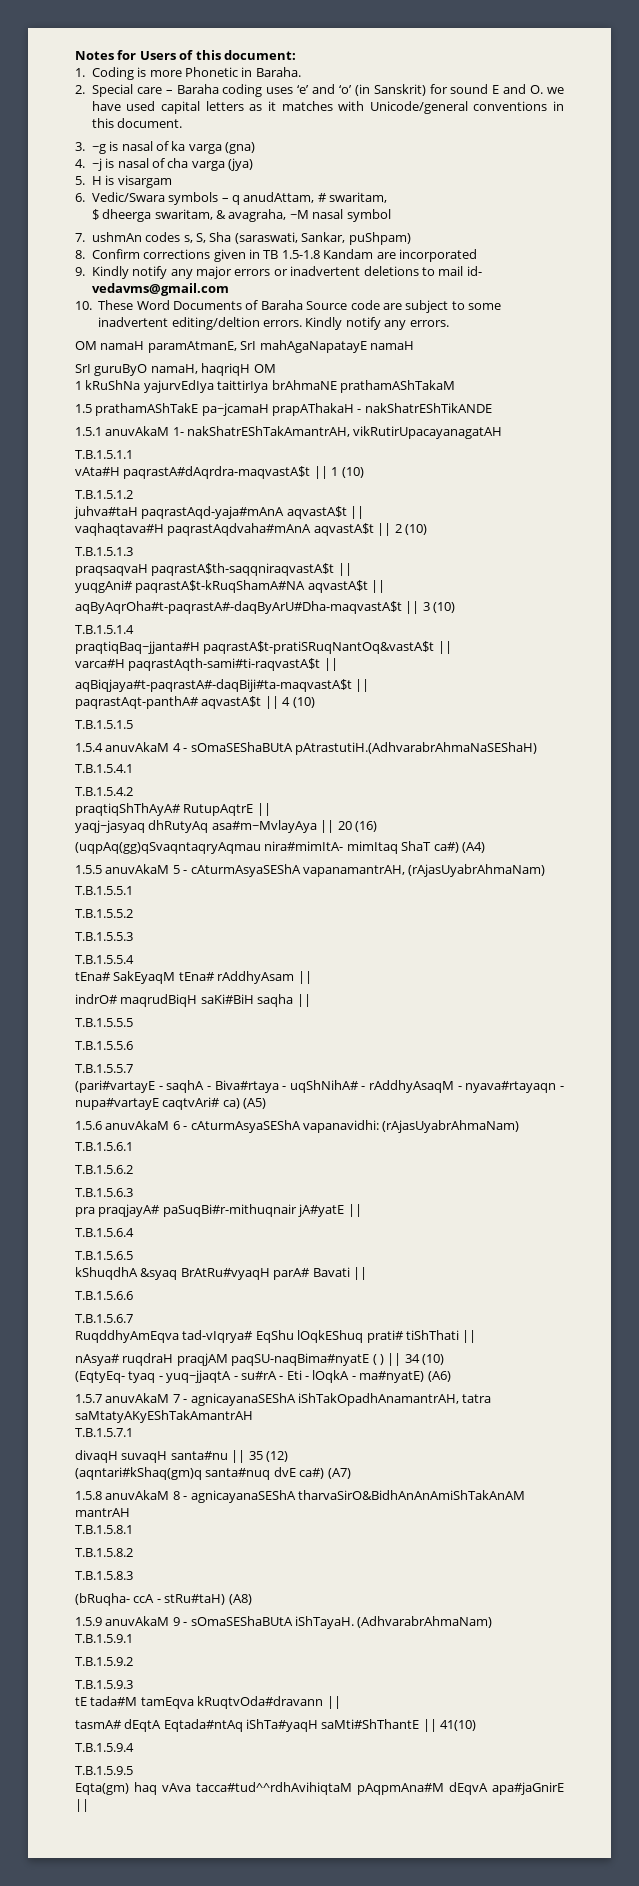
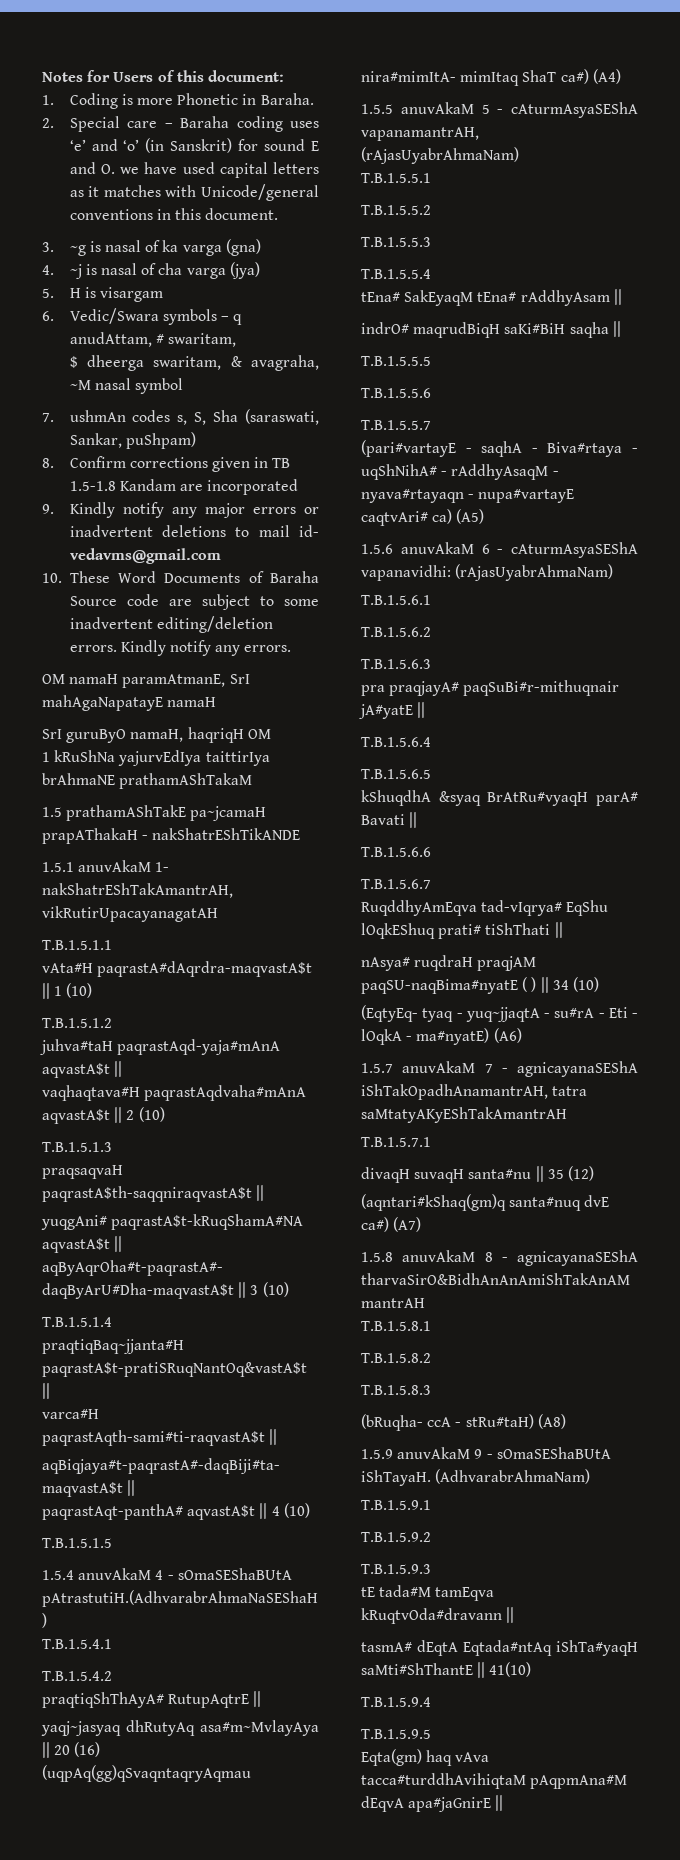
- 10. These Word Documents of Baraha Source code are subject to some inadvertent editing/deltion errors.
+ 10. These Word Documents of Baraha Source code are subject to some inadvertent editing/deletion errors.
- pra praqjayA# paSuqBi#r-mithuqnair jA#yatE ||
+ pra praqjayA# paqSuBi#r-mithuqnair jA#yatE ||
- Eqta(gm) haq vAva tacca#tud^^rdhAvihiqtaM pAqpmAna#M dEqvA apa#jaGnirE ||
+ Eqta(gm) haq vAva tacca#turddhAvihiqtaM pAqpmAna#M dEqvA apa#jaGnirE ||

